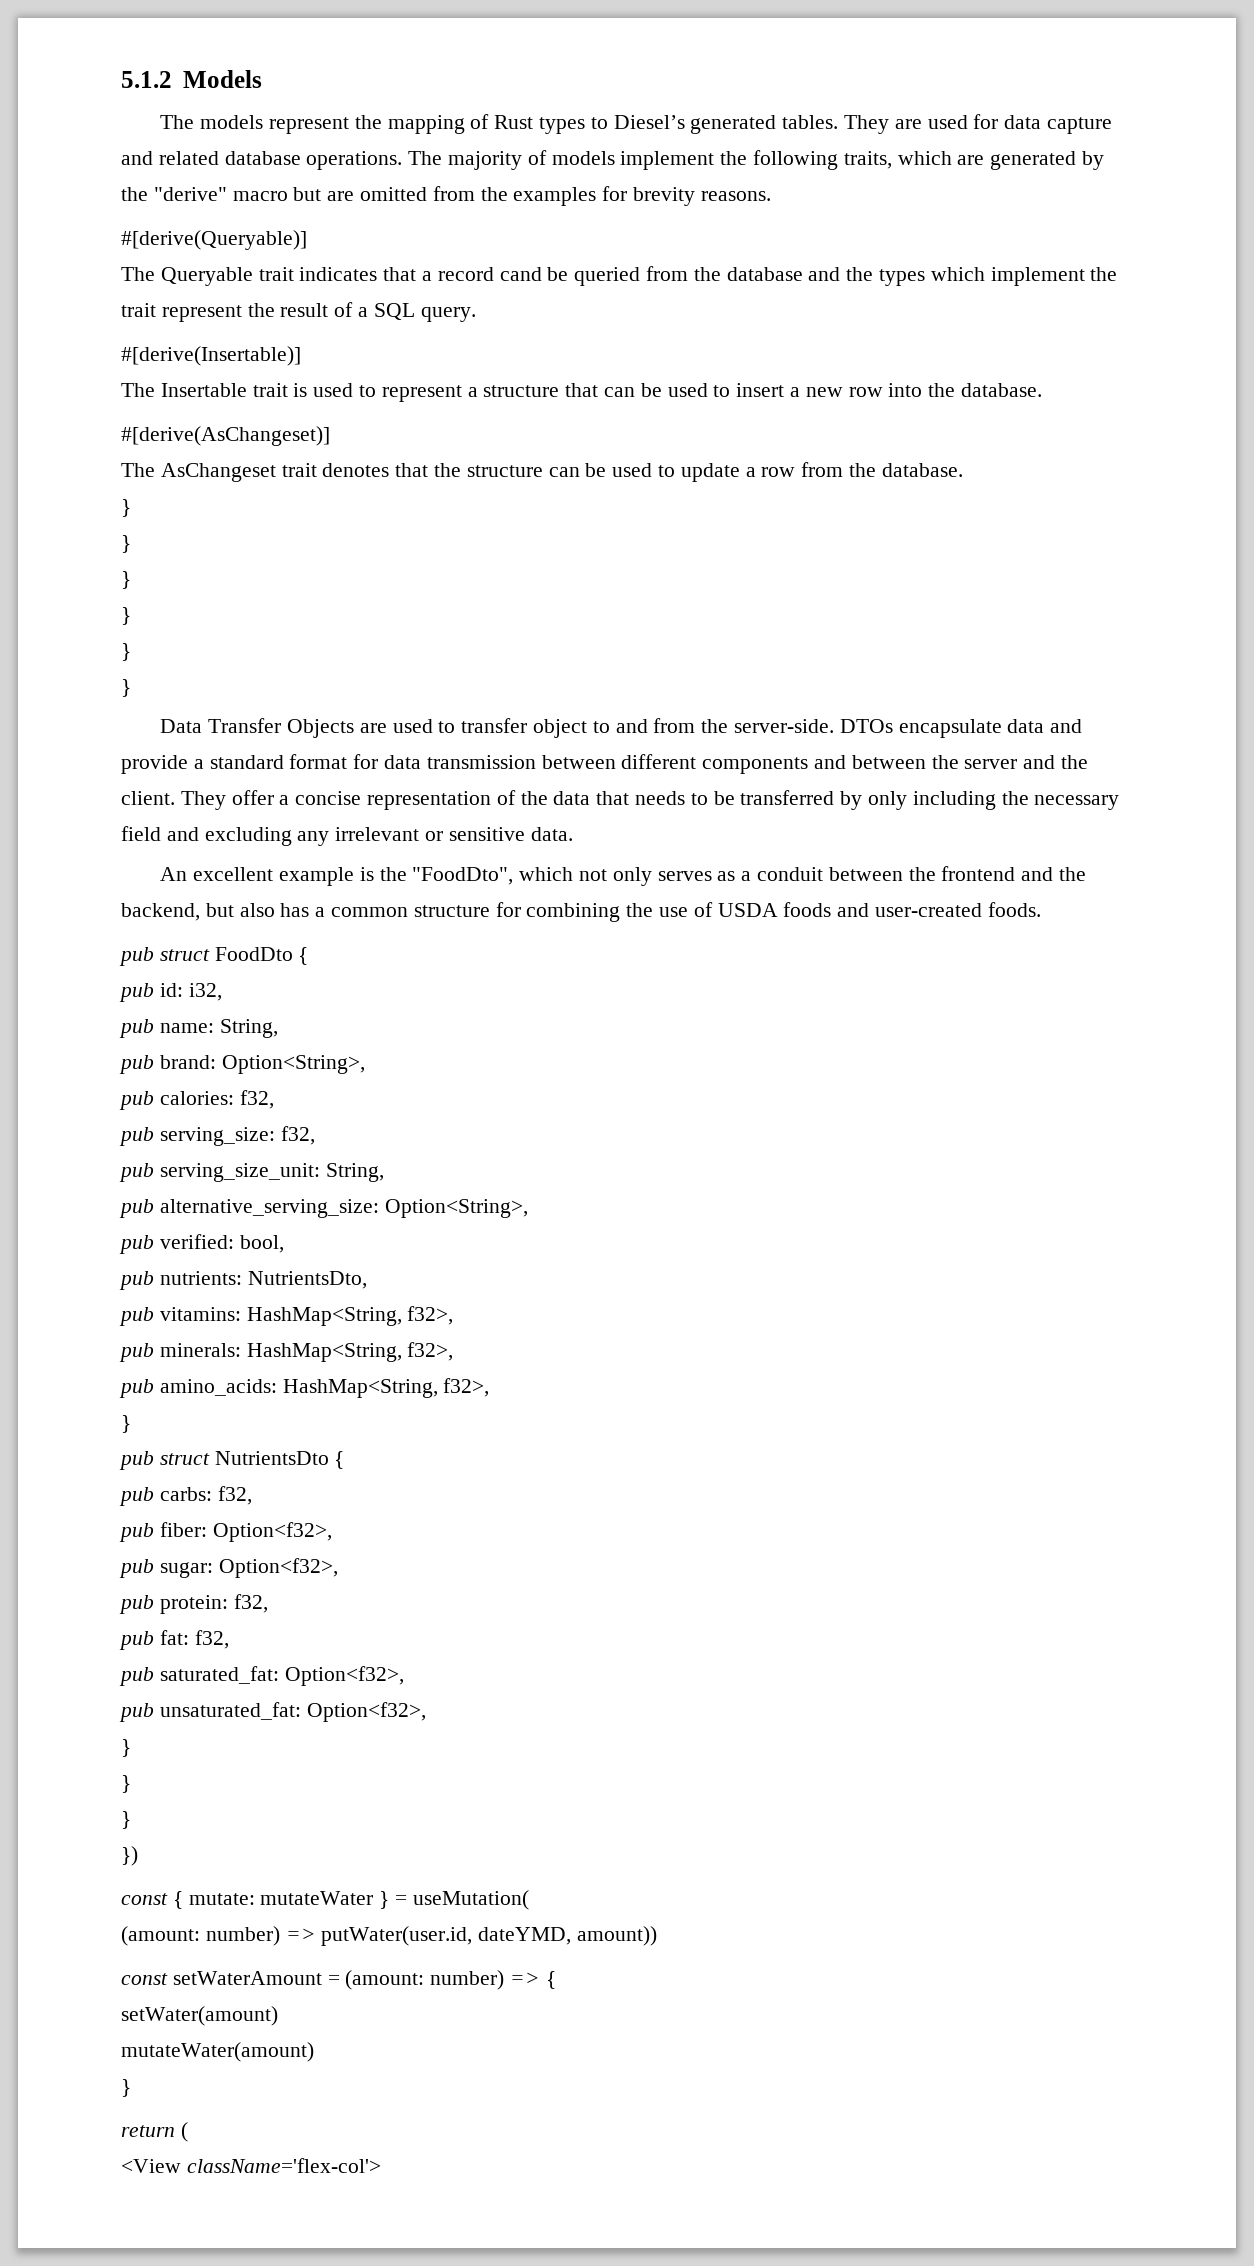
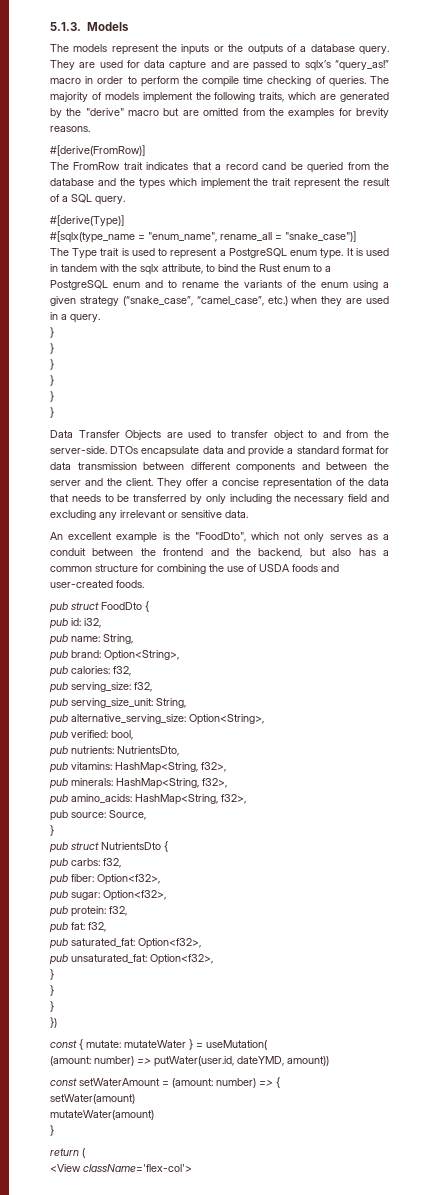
- 5.1.2 Models
+ 5.1.3. Models
- The models represent the mapping of Rust types to Diesel’s generated tables.
+ The models represent the inputs or the outputs of a database query.
- They are used for data capture and related database operations.
+ They are used for data capture and are passed to sqlx’s “query_as!” macro in order to perform the compile time checking of queries.
- #[derive(Queryable)]
- The Queryable trait indicates that a record cand be queried from the database and the types which implement the trait represent the result of a SQL query.
+ #[derive(FromRow)]
+ The FromRow trait indicates that a record cand be queried from the database and the types which implement the trait represent the result of a SQL query.
- #[derive(Insertable)]
- The Insertable trait is used to represent a structure that can be used to insert a new row into the database.
- #[derive(AsChangeset)]
- The AsChangeset trait denotes that the structure can be used to update a row from the database.
+ #[derive(Type)]
+ #[sqlx(type_name = "enum_name", rename_all = "snake_case")]
+ The Type trait is used to represent a PostgreSQL enum type. It is used in tandem with the sqlx attribute, to bind the Rust enum to a PostgreSQL enum and to rename the variants of the enum using a given strategy (“snake_case”, “camel_case”, etc.) when they are used in a query.
+ pub source: Source,

